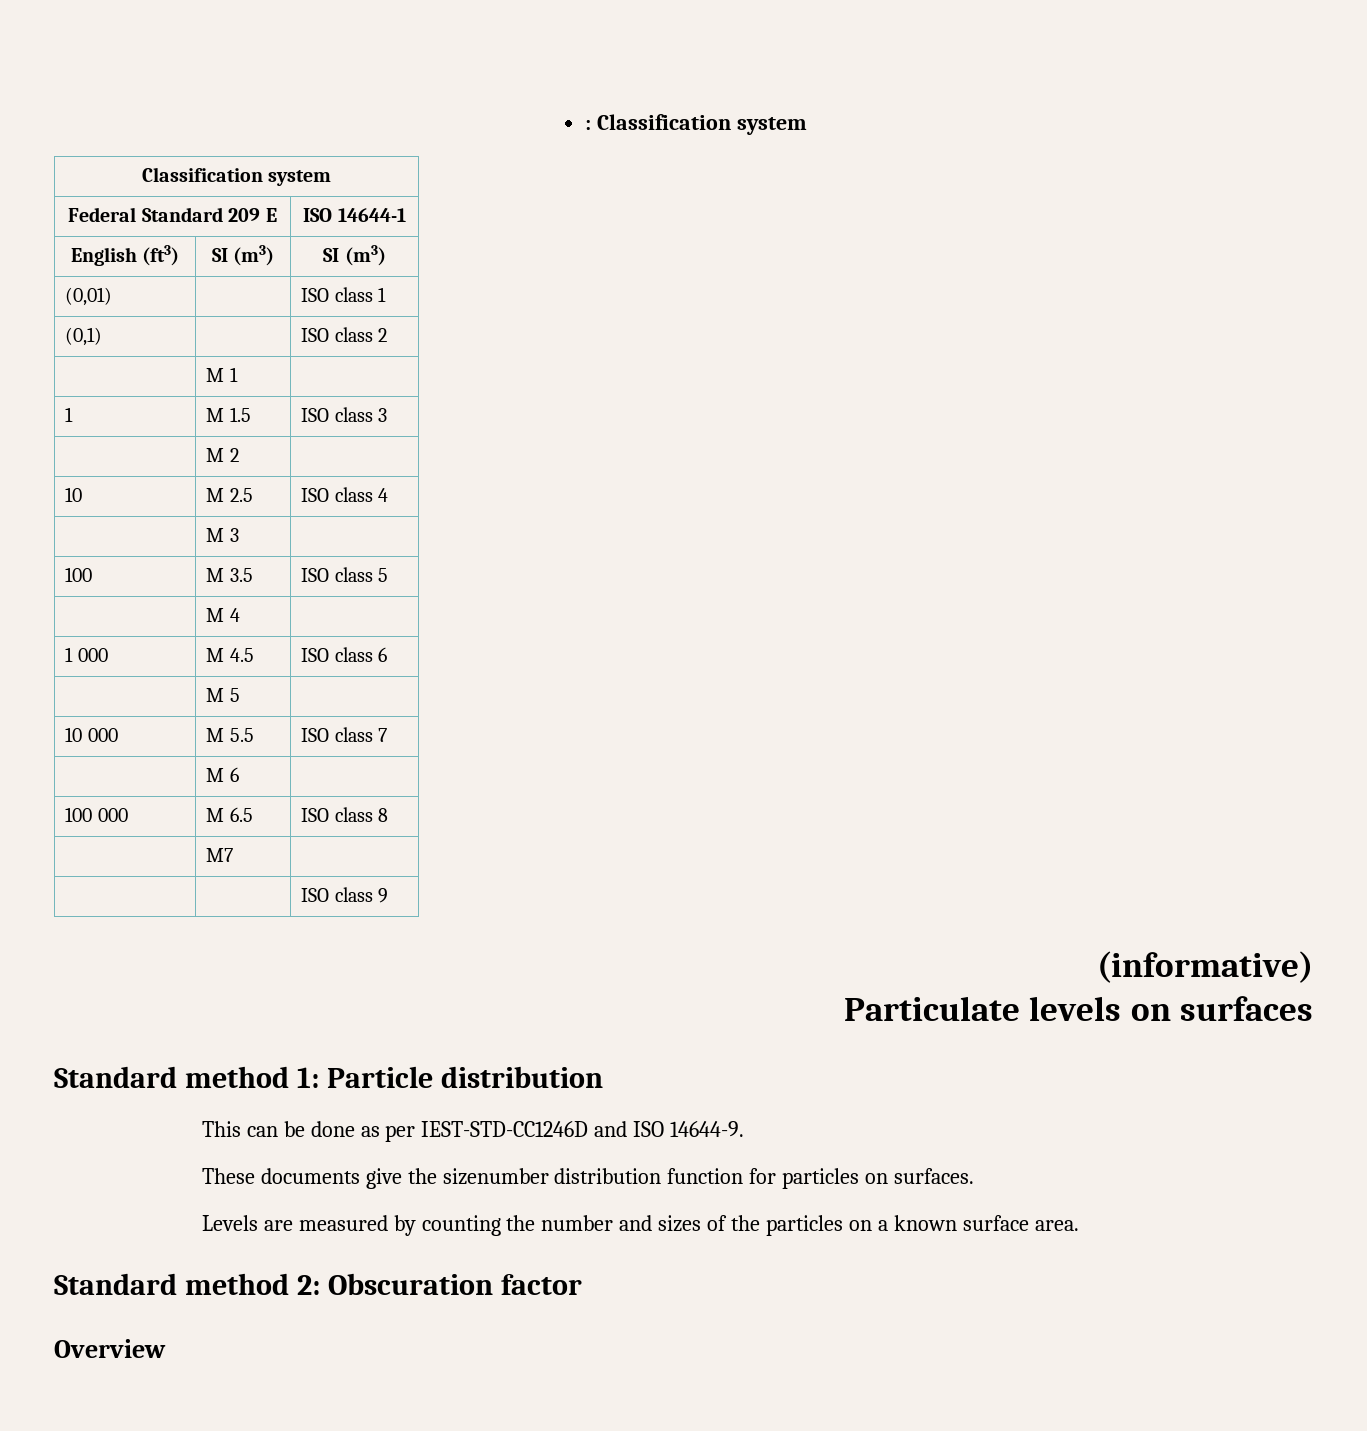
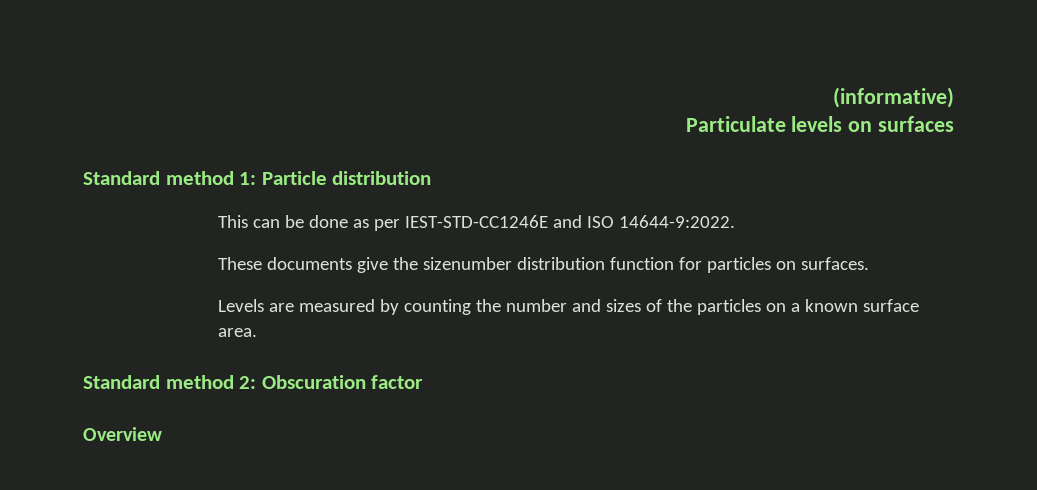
- : Classification system
- Classification system
- Federal Standard 209 E | ISO 14644-1
- English (ft3) | SI (m3) | SI (m3)
- (0,01) | | ISO class 1
- (0,1) | | ISO class 2
- | M 1 |
- 1 | M 1.5 | ISO class 3
- | M 2 |
- 10 | M 2.5 | ISO class 4
- | M 3 |
- 100 | M 3.5 | ISO class 5
- | M 4 |
- 1 000 | M 4.5 | ISO class 6
- | M 5 |
- 10 000 | M 5.5 | ISO class 7
- | M 6 |
- 100 000 | M 6.5 | ISO class 8
- | M7 |
- | | ISO class 9
- This can be done as per IEST-STD-CC1246D and ISO 14644-9.
+ This can be done as per IEST-STD-CC1246E and ISO 14644-9:2022.

